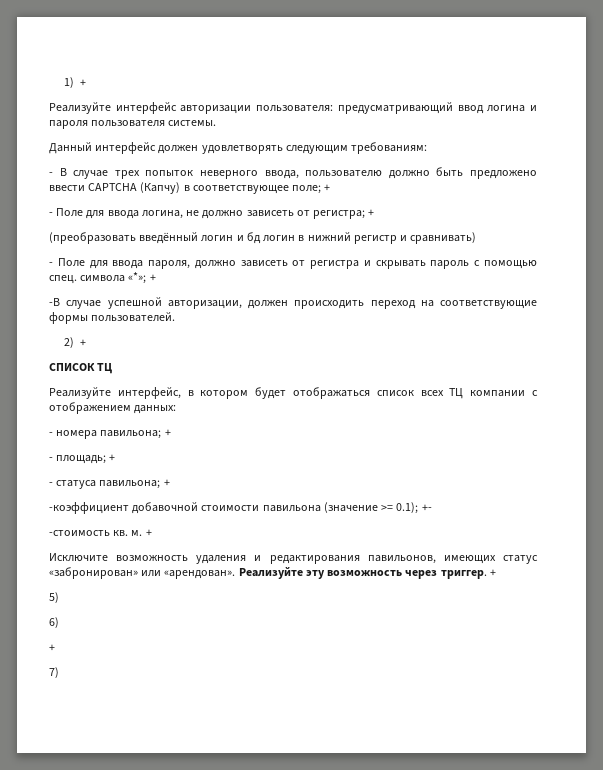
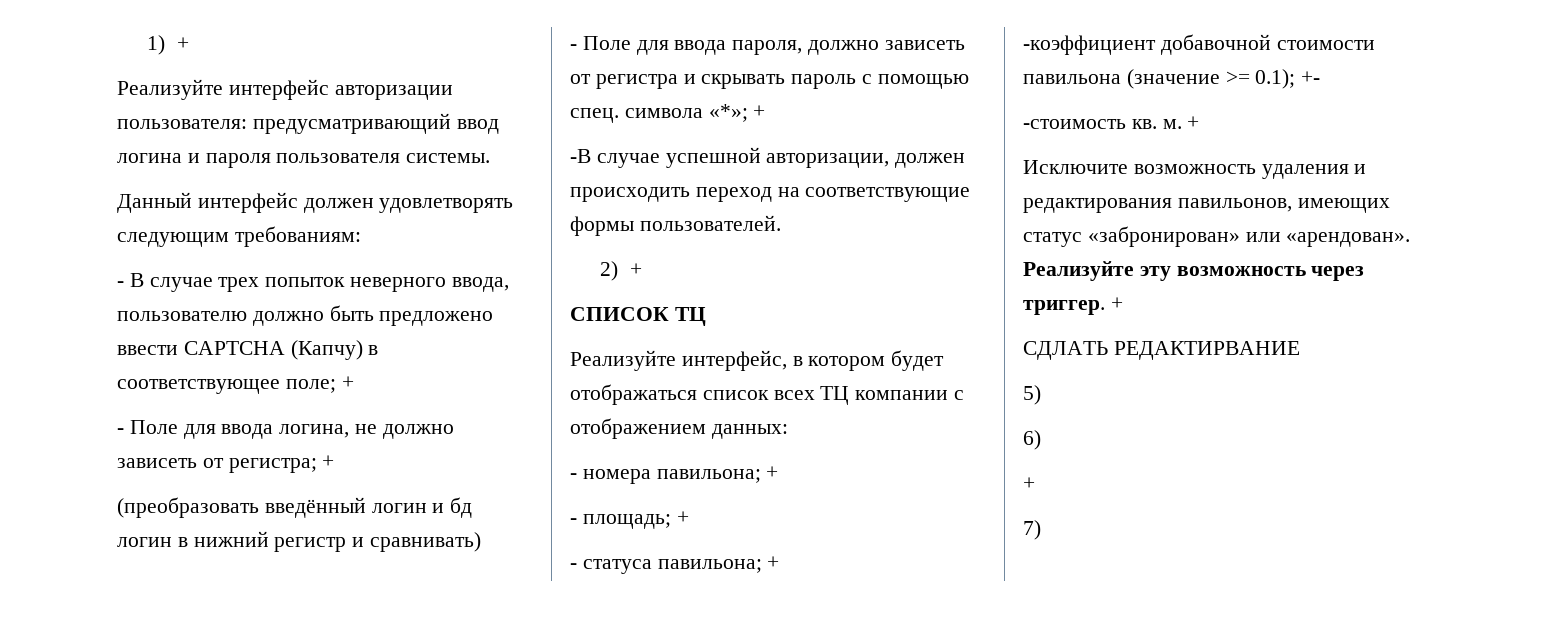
+ СДЛАТЬ РЕДАКТИРВАНИЕ

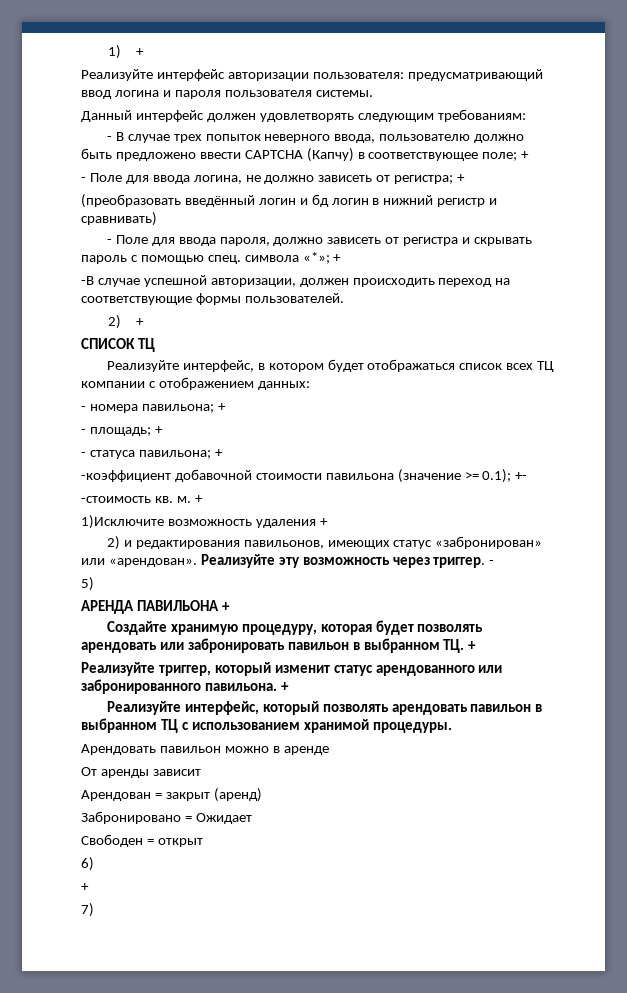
- Исключите возможность удаления и редактирования павильонов, имеющих статус «забронирован» или «арендован».
+ 1)Исключите возможность удаления +
+ 2) и редактирования павильонов, имеющих статус «забронирован» или «арендован».
- Реализуйте эту возможность через триггер. +
- СДЛАТЬ РЕДАКТИРВАНИЕ
+ Реализуйте эту возможность через триггер. -
  5)
+ АРЕНДА ПАВИЛЬОНА +
+ Создайте хранимую процедуру, которая будет позволять арендовать или забронировать павильон в выбранном ТЦ. +
+ Реализуйте триггер, который изменит статус арендованного или забронированного павильона. +
+ Реализуйте интерфейс, который позволять арендовать павильон в выбранном ТЦ с использованием хранимой процедуры.
+ Арендовать павильон можно в аренде
+ От аренды зависит
+ Арендован = закрыт (аренд)
+ Забронировано = Ожидает
+ Свободен = открыт

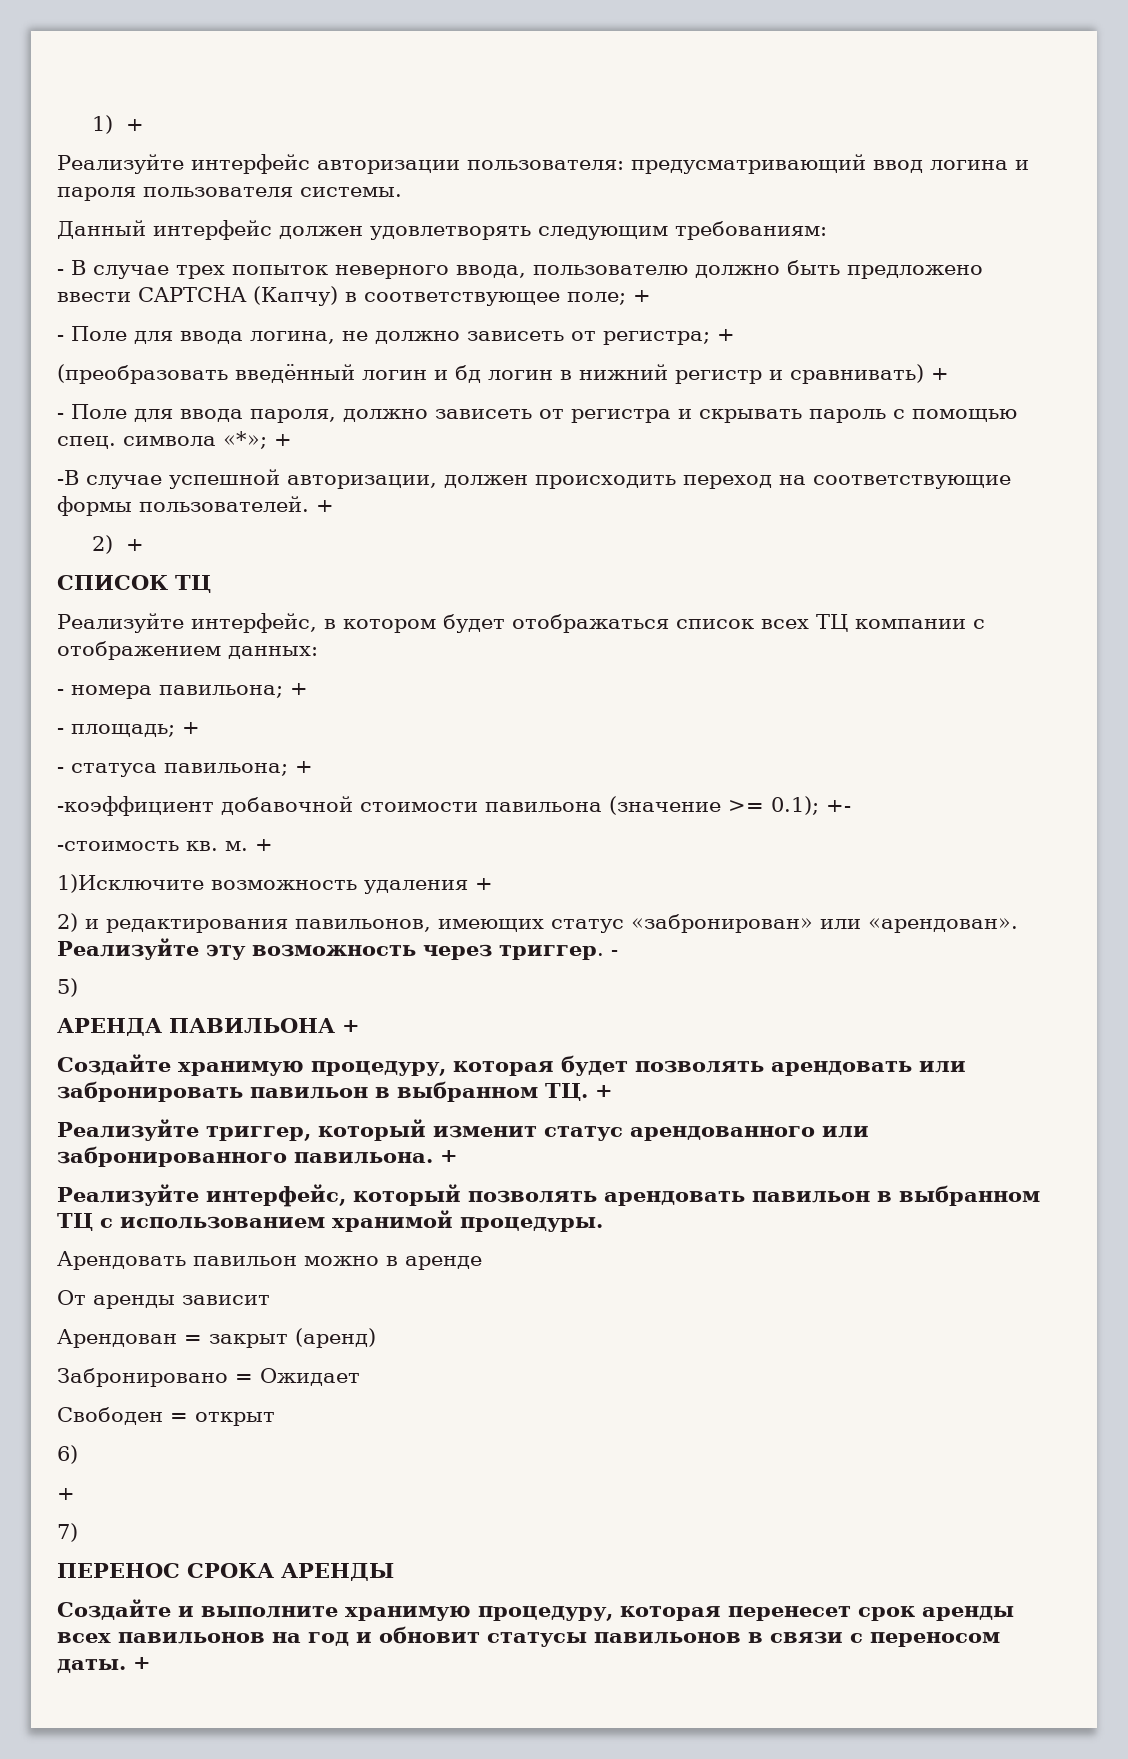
- (преобразовать введённый логин и бд логин в нижний регистр и сравнивать)
+ (преобразовать введённый логин и бд логин в нижний регистр и сравнивать) +
- -В случае успешной авторизации, должен происходить переход на соответствующие формы пользователей.
+ -В случае успешной авторизации, должен происходить переход на соответствующие формы пользователей. +
+ ПЕРЕНОС СРОКА АРЕНДЫ
+ Создайте и выполните хранимую процедуру, которая перенесет срок аренды всех павильонов на год и обновит статусы павильонов в связи с переносом даты. +

